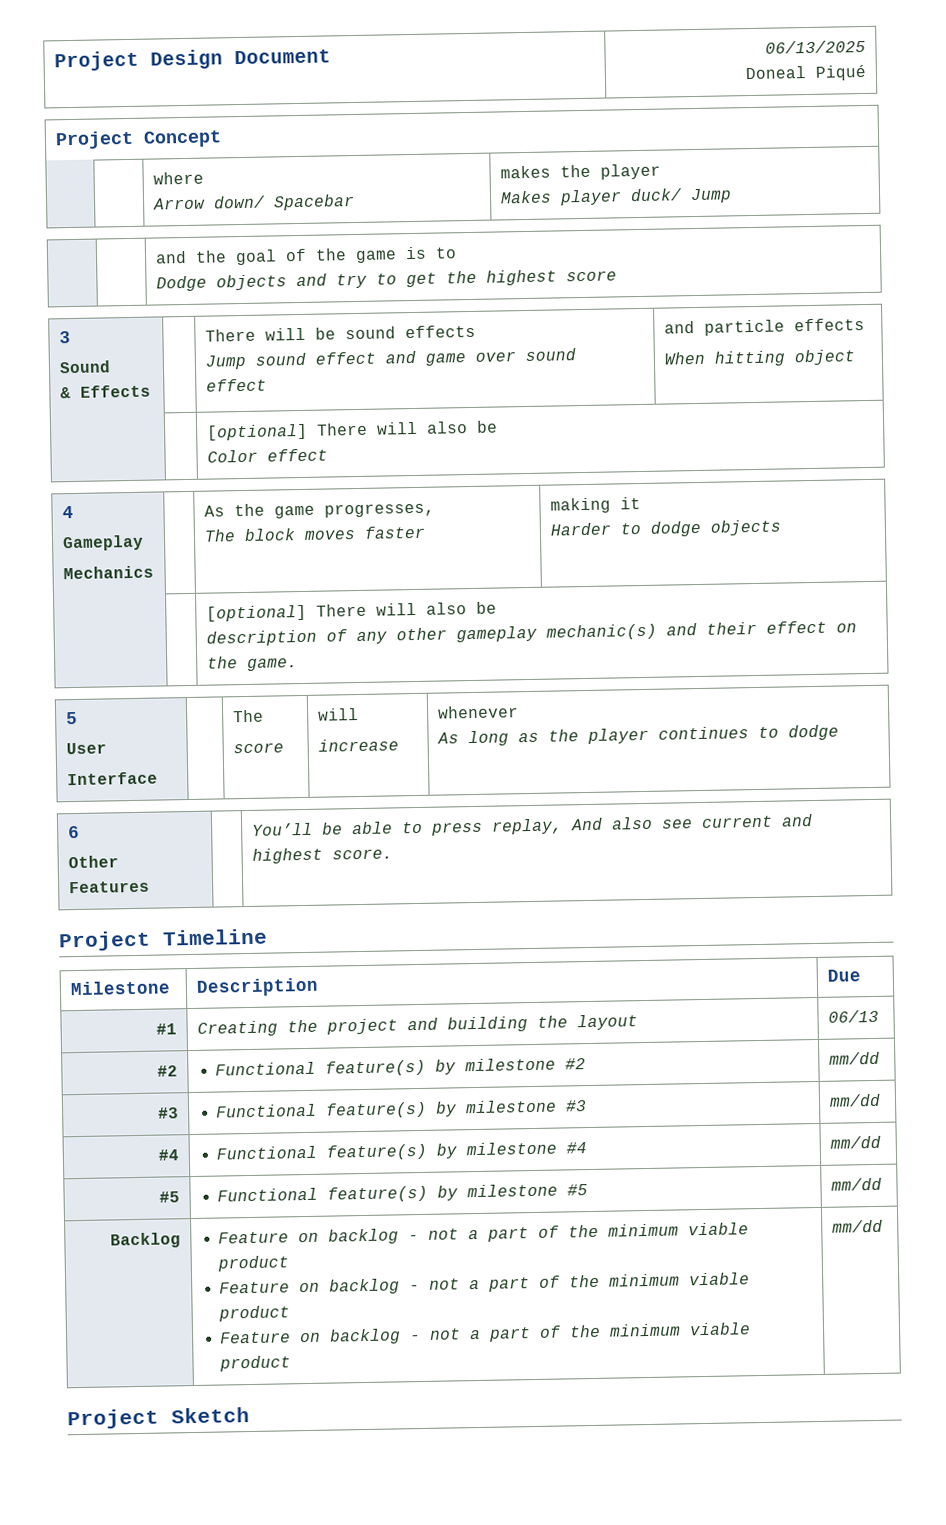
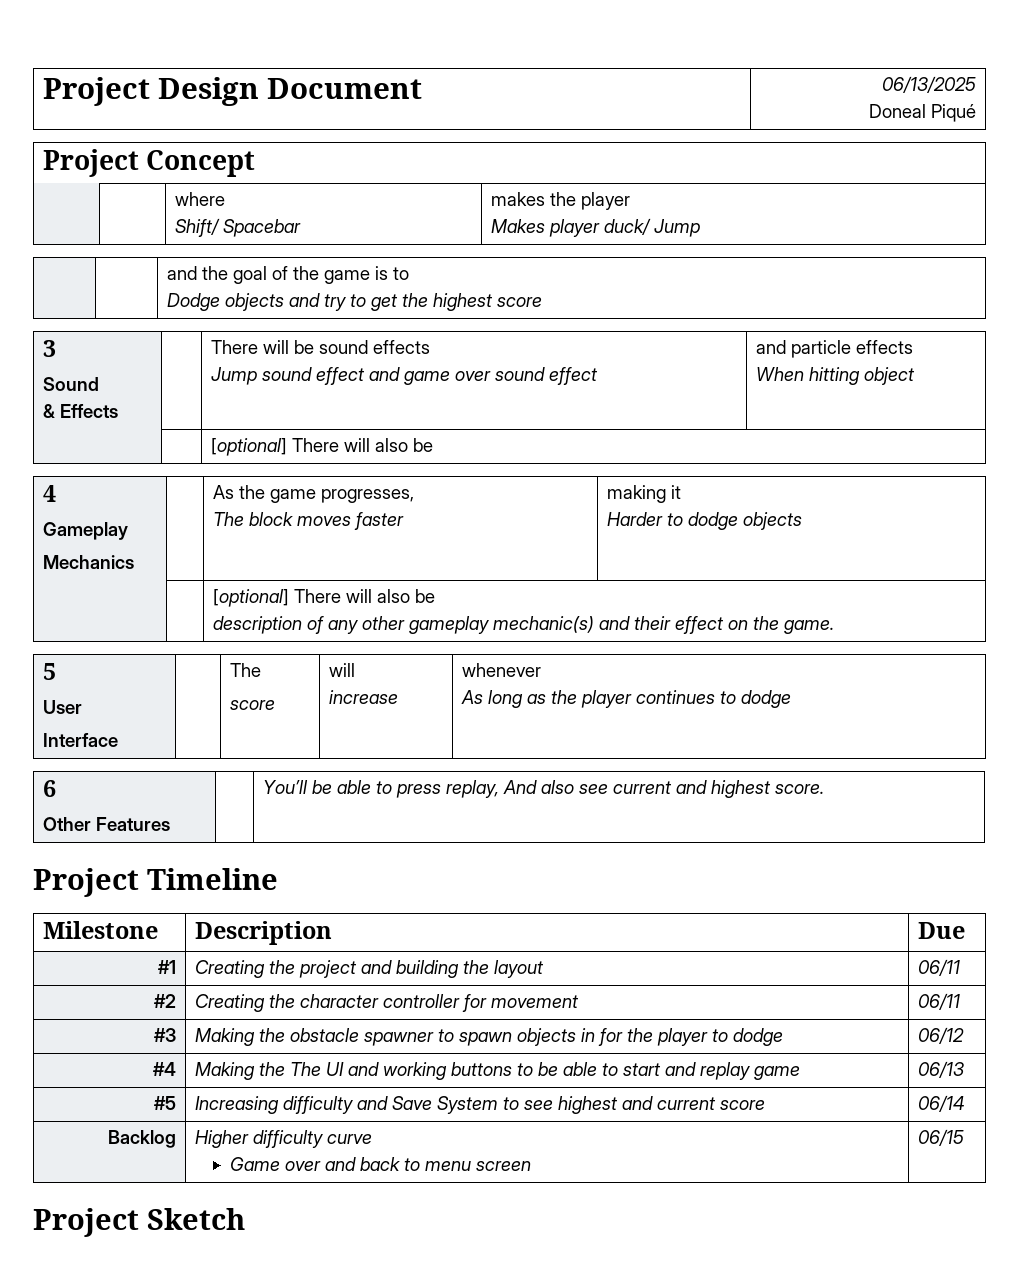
  | | where
- Arrow down/ Spacebar | makes the player
+ Shift/ Spacebar | makes the player
  3
  Sound
  & Effects | | There will be sound effects
  Jump sound effect and game over sound effect | and particle effects
  When hitting object
  | | [optional] There will also be
- Color effect
- #1 | Creating the project and building the layout | 06/13
- #2 | Functional feature(s) by milestone #2 | mm/dd
- #3 | Functional feature(s) by milestone #3 | mm/dd
- #4 | Functional feature(s) by milestone #4 | mm/dd
- #5 | Functional feature(s) by milestone #5 | mm/dd
- Backlog | Feature on backlog - not a part of the minimum viable product
- Feature on backlog - not a part of the minimum viable product
- Feature on backlog - not a part of the minimum viable product | mm/dd
+ #1 | Creating the project and building the layout | 06/11
+ #2 | Creating the character controller for movement | 06/11
+ #3 | Making the obstacle spawner to spawn objects in for the player to dodge | 06/12
+ #4 | Making the The UI and working buttons to be able to start and replay game | 06/13
+ #5 | Increasing difficulty and Save System to see highest and current score | 06/14
+ Backlog | Higher difficulty curve
+ Game over and back to menu screen | 06/15

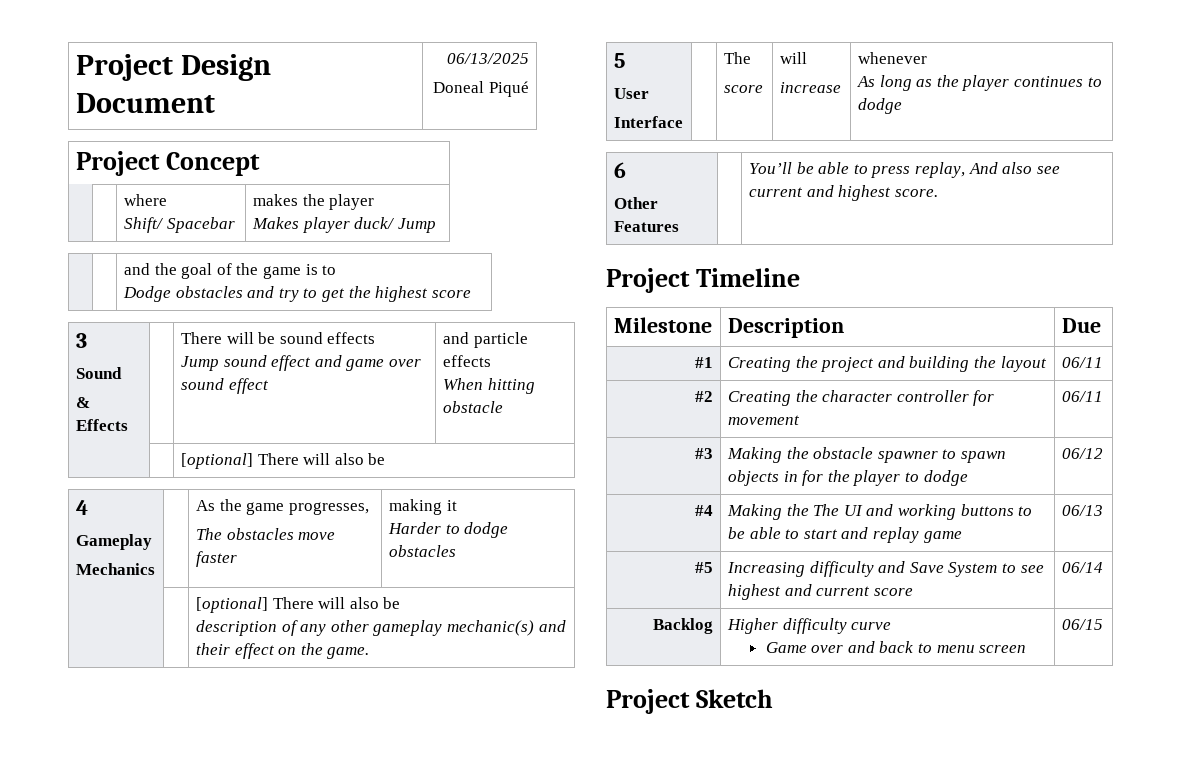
  | | and the goal of the game is to
- Dodge objects and try to get the highest score
+ Dodge obstacles and try to get the highest score
  3
  Sound
  & Effects | | There will be sound effects
  Jump sound effect and game over sound effect | and particle effects
- When hitting object
+ When hitting obstacle
  4
  Gameplay
  Mechanics | | As the game progresses,
- The block moves faster | making it
- Harder to dodge objects
+ The obstacles move faster | making it
+ Harder to dodge obstacles

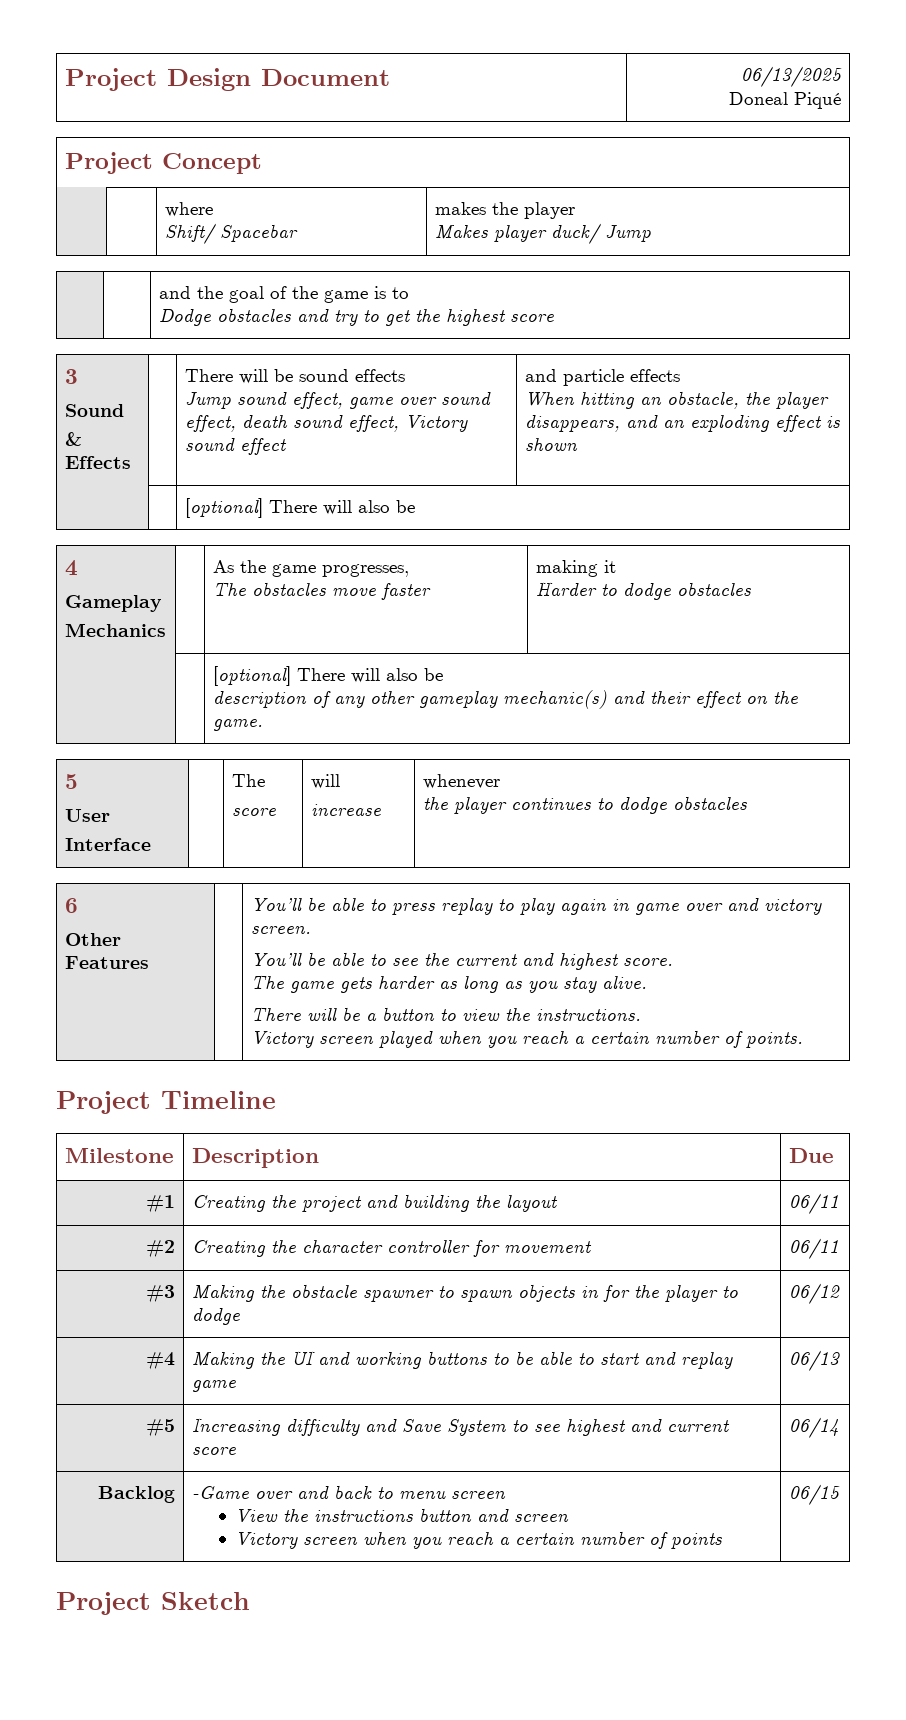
  3
  Sound
  & Effects | | There will be sound effects
- Jump sound effect and game over sound effect | and particle effects
- When hitting obstacle
+ Jump sound effect, game over sound effect, death sound effect, Victory sound effect | and particle effects
+ When hitting an obstacle, the player disappears, and an exploding effect is shown
  5
  User
  Interface | | The
  score | will
  increase | whenever
- As long as the player continues to dodge
+ the player continues to dodge obstacles
- You’ll be able to press replay, And also see current and highest score.
+ You’ll be able to press replay to play again in game over and victory screen.
+ You’ll be able to see the current and highest score.
+ The game gets harder as long as you stay alive.
+ There will be a button to view the instructions.
+ Victory screen played when you reach a certain number of points.
- #4 | Making the The UI and working buttons to be able to start and replay game | 06/13
+ #4 | Making the UI and working buttons to be able to start and replay game | 06/13
- Backlog | Higher difficulty curve
- Game over and back to menu screen | 06/15
+ Backlog | -Game over and back to menu screen
+ View the instructions button and screen
+ Victory screen when you reach a certain number of points | 06/15

